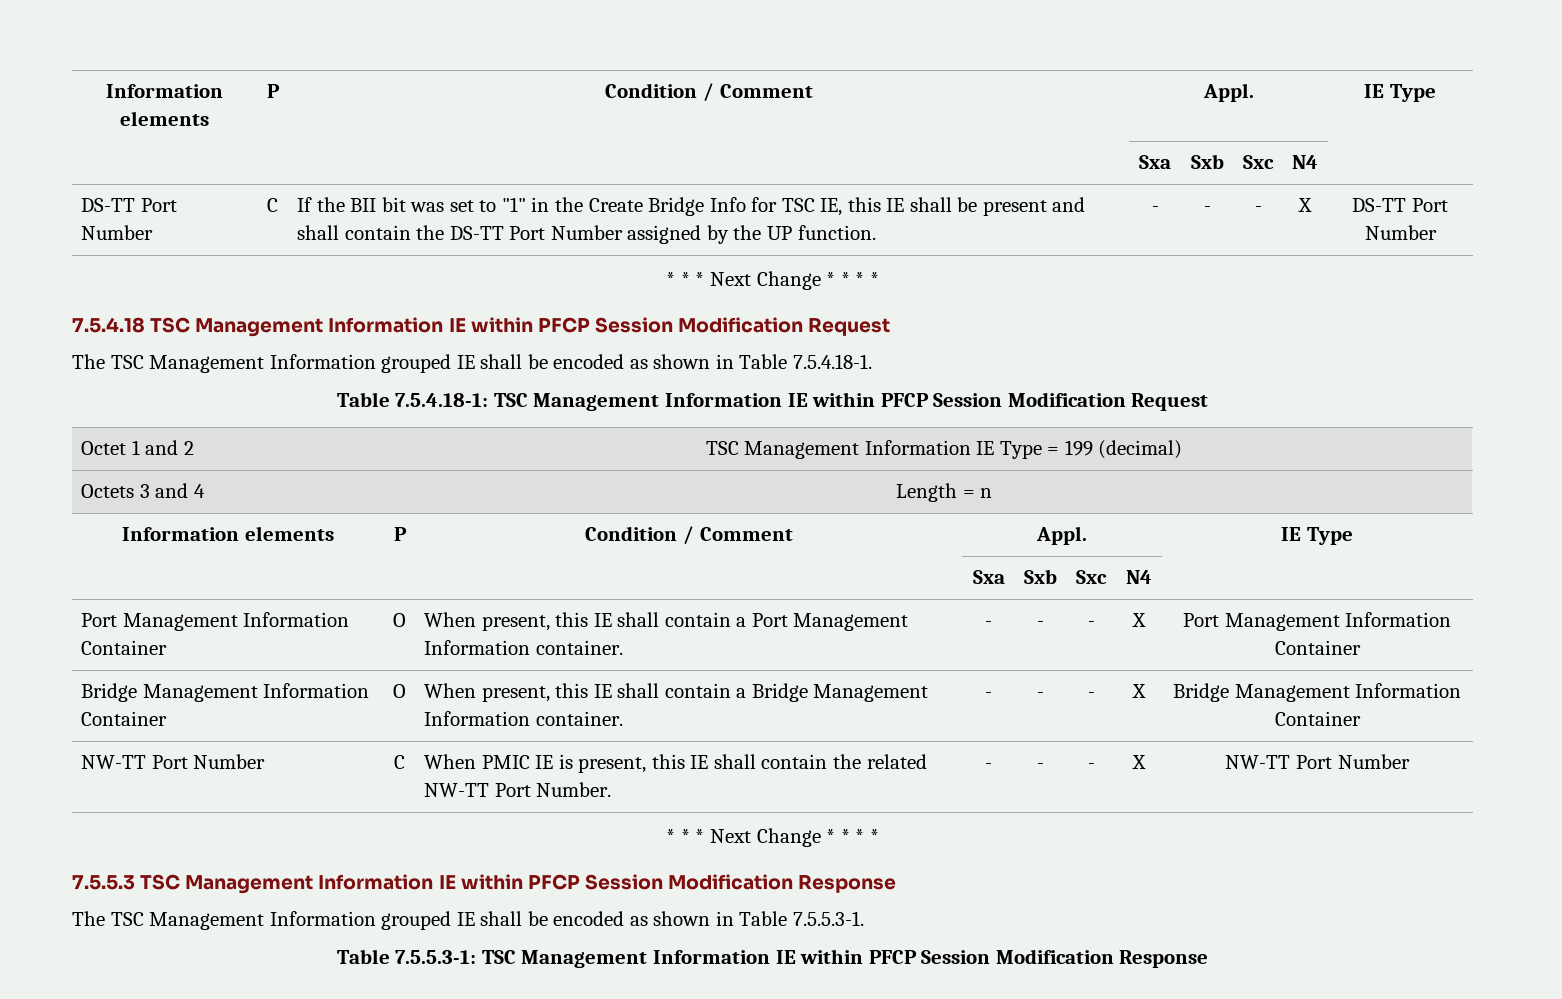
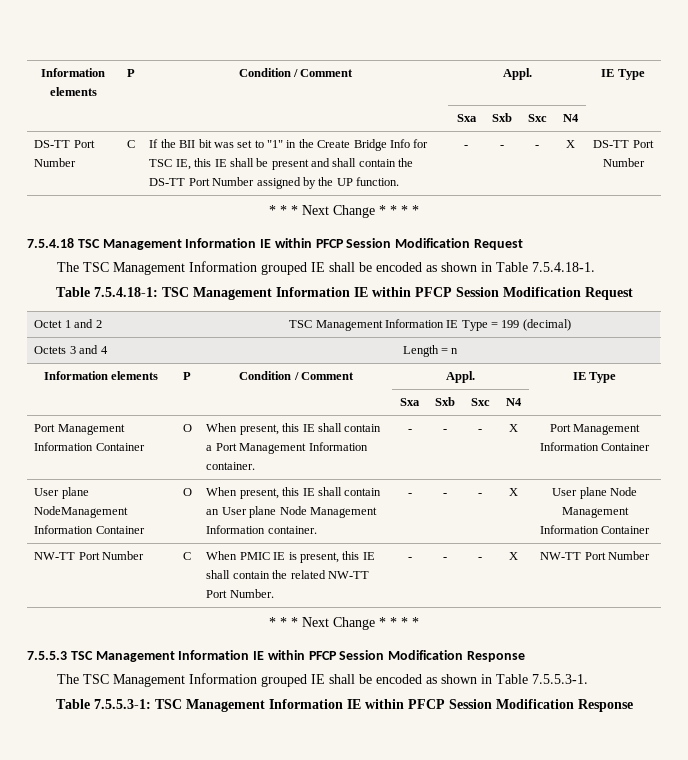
- Bridge Management Information Container | O | When present, this IE shall contain a Bridge Management Information container. | - | - | - | X | Bridge Management Information Container
+ User plane NodeManagement Information Container | O | When present, this IE shall contain an User plane Node Management Information container. | - | - | - | X | User plane Node Management Information Container

